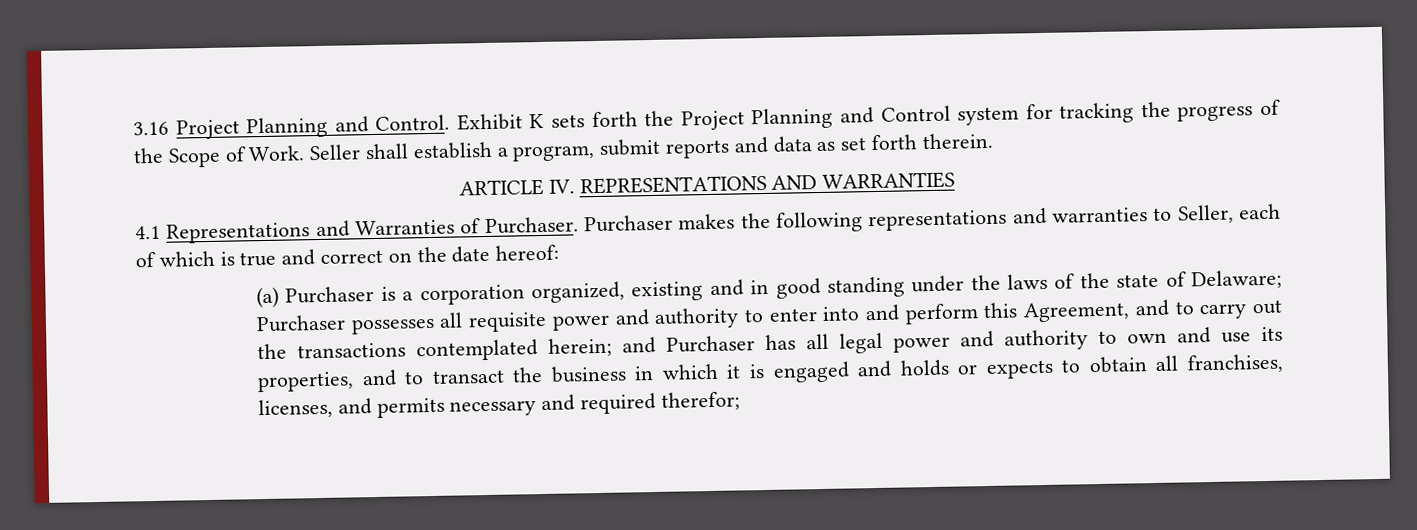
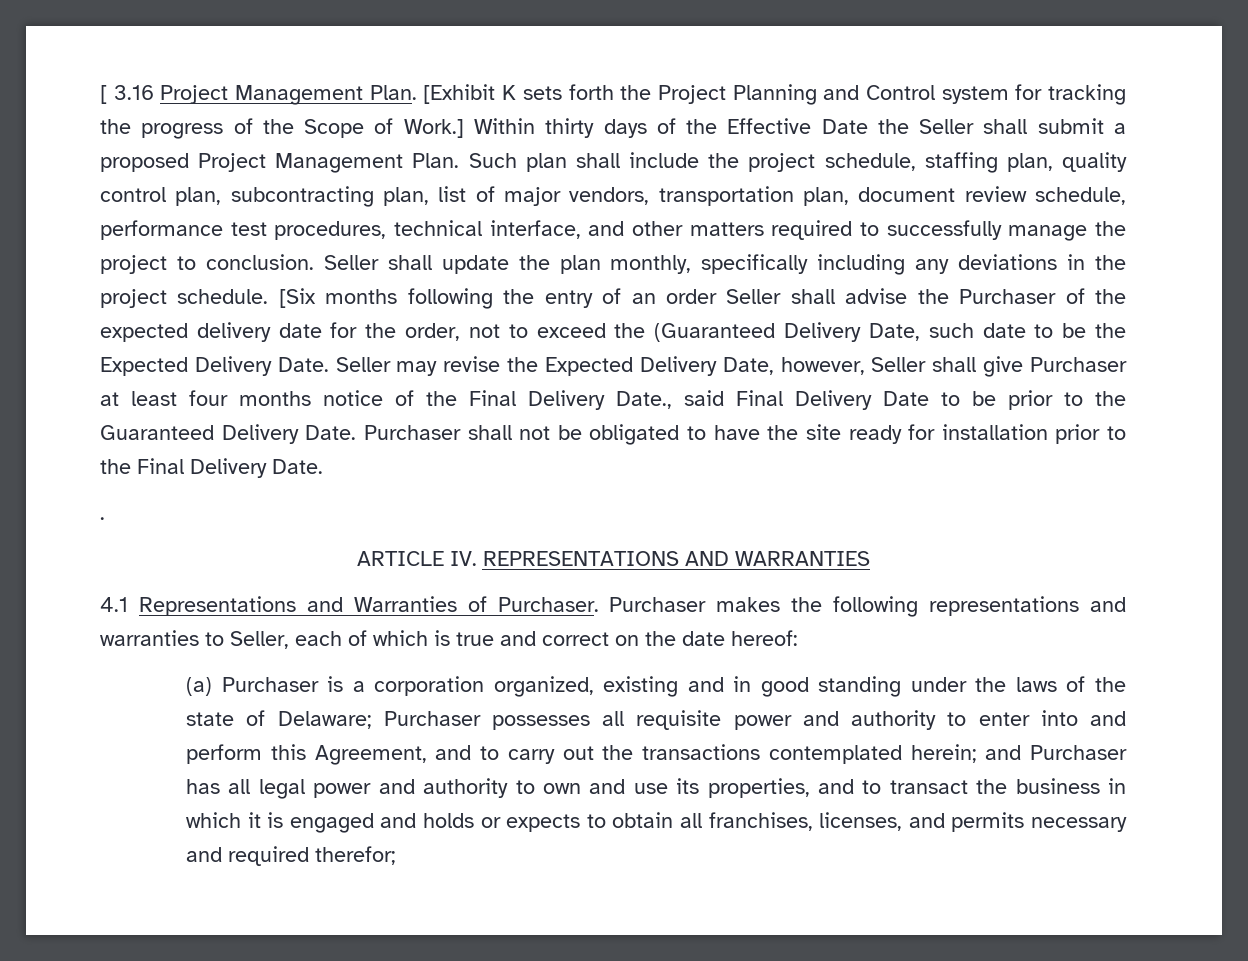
- 3.16 Project Planning and Control. Exhibit K sets forth the Project Planning and Control system for tracking the progress of the Scope of Work. Seller shall establish a program, submit reports and data as set forth therein.
+ [ 3.16 Project Management Plan. [Exhibit K sets forth the Project Planning and Control system for tracking the progress of the Scope of Work.] Within thirty days of the Effective Date the Seller shall submit a proposed Project Management Plan. Such plan shall include the project schedule, staffing plan, quality control plan, subcontracting plan, list of major vendors, transportation plan, document review schedule, performance test procedures, technical interface, and other matters required to successfully manage the project to conclusion. Seller shall update the plan monthly, specifically including any deviations in the project schedule. [Six months following the entry of an order Seller shall advise the Purchaser of the expected delivery date for the order, not to exceed the (Guaranteed Delivery Date, such date to be the Expected Delivery Date. Seller may revise the Expected Delivery Date, however, Seller shall give Purchaser at least four months notice of the Final Delivery Date., said Final Delivery Date to be prior to the Guaranteed Delivery Date. Purchaser shall not be obligated to have the site ready for installation prior to the Final Delivery Date.
+ .

